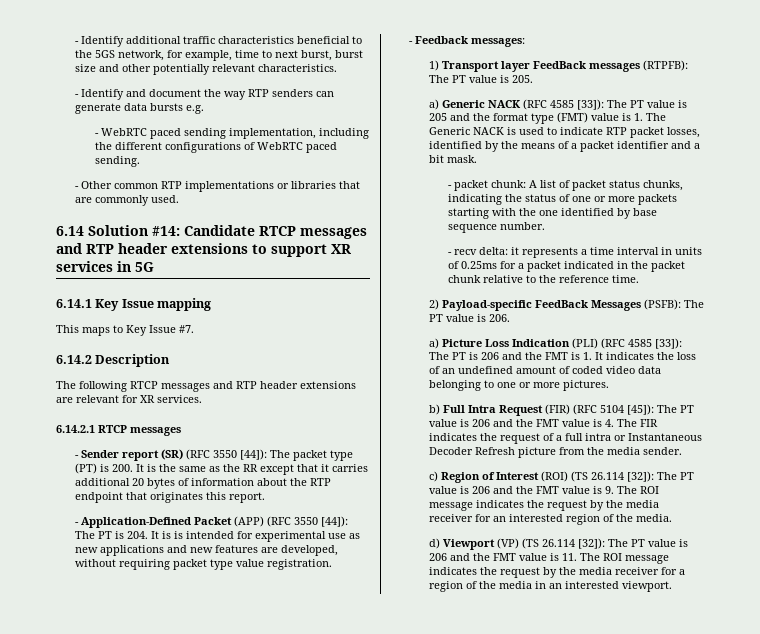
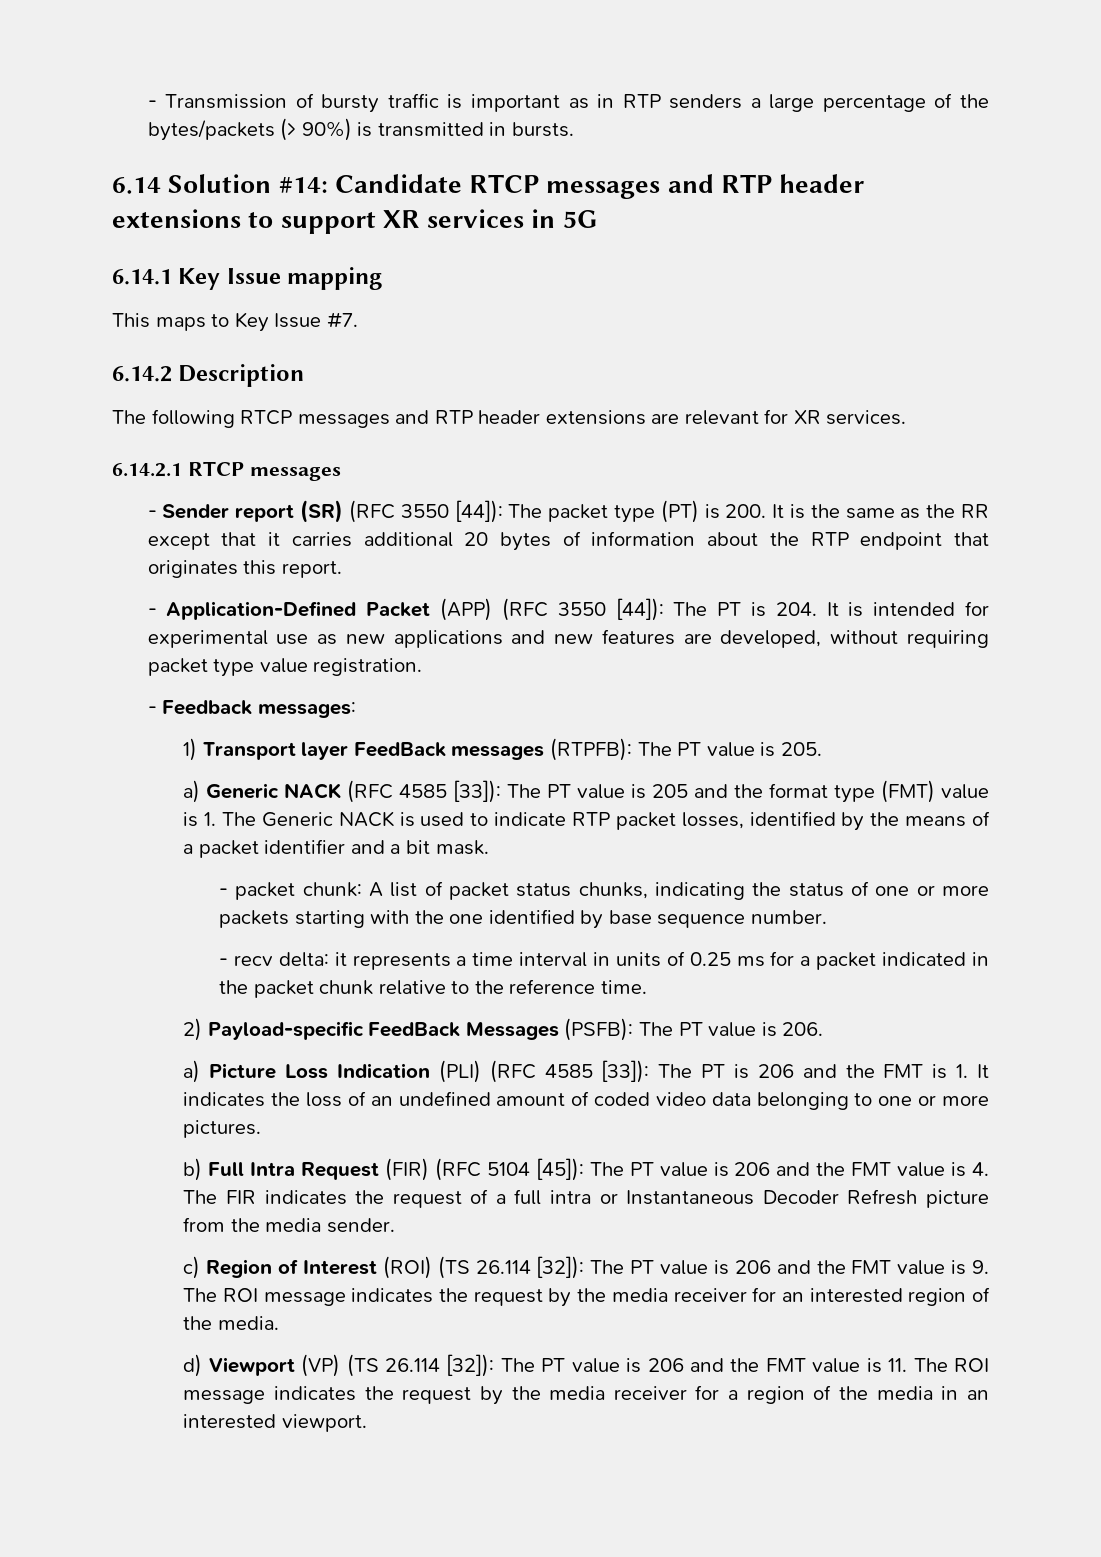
- - Identify additional traffic characteristics beneficial to the 5GS network, for example, time to next burst, burst size and other potentially relevant characteristics.
- - Identify and document the way RTP senders can generate data bursts e.g.
- - WebRTC paced sending implementation, including the different configurations of WebRTC paced sending.
- - Other common RTP implementations or libraries that are commonly used.
+ - Transmission of bursty traffic is important as in RTP senders a large percentage of the bytes/packets (> 90%) is transmitted in bursts.
- - Application-Defined Packet (APP) (RFC 3550 [44]): The PT is 204. It is is intended for experimental use as new applications and new features are developed, without requiring packet type value registration.
+ - Application-Defined Packet (APP) (RFC 3550 [44]): The PT is 204. It is intended for experimental use as new applications and new features are developed, without requiring packet type value registration.
- - recv delta: it represents a time interval in units of 0.25ms for a packet indicated in the packet chunk relative to the reference time.
+ - recv delta: it represents a time interval in units of 0.25 ms for a packet indicated in the packet chunk relative to the reference time.

